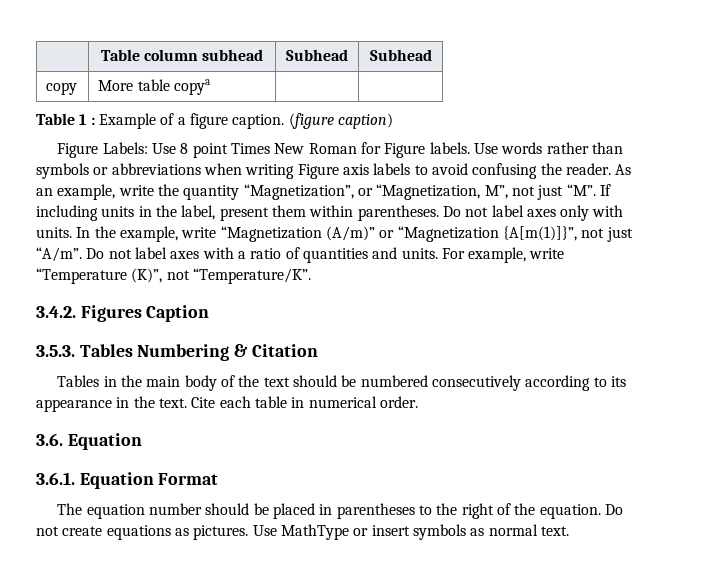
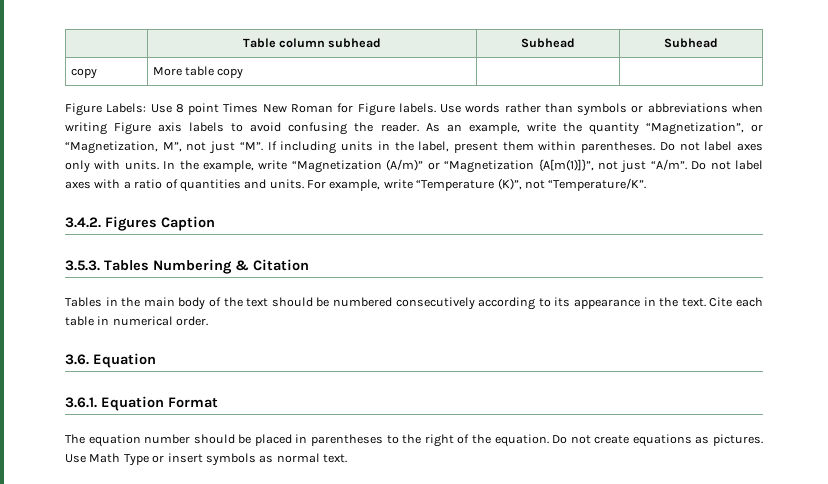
- copy | More table copya | |
- Table 1 : Example of a figure caption. (figure caption)
+ copy | More table copy | |
- Use MathType or insert symbols as normal text.
+ Use Math Type or insert symbols as normal text.

